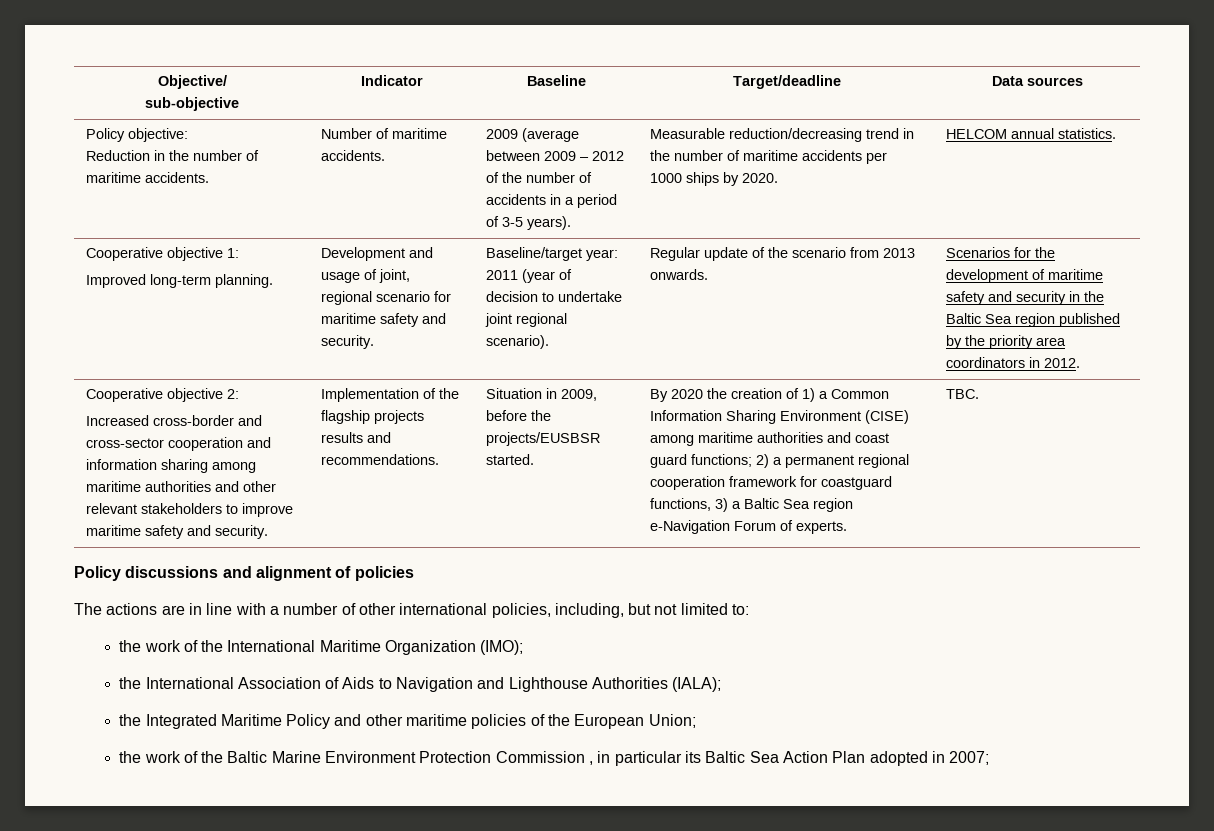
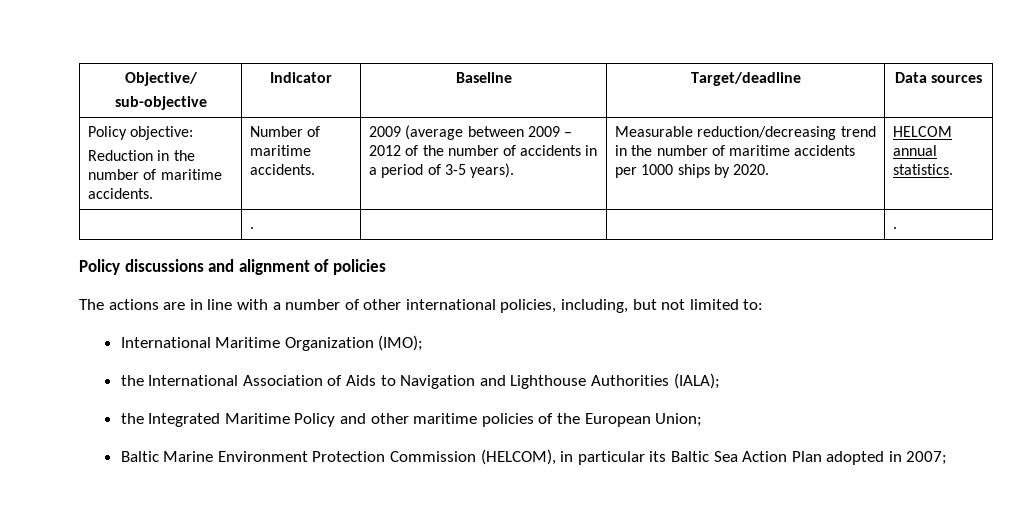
- Cooperative objective 1:
- Improved long-term planning. | Development and usage of joint, regional scenario for maritime safety and security. | Baseline/target year: 2011 (year of decision to undertake joint regional scenario). | Regular update of the scenario from 2013 onwards. | Scenarios for the development of maritime safety and security in the Baltic Sea region published by the priority area coordinators in 2012.
- Cooperative objective 2:
- Increased cross-border and cross-sector cooperation and information sharing among maritime authorities and other relevant stakeholders to improve maritime safety and security. | Implementation of the flagship projects results and recommendations. | Situation in 2009, before the projects/EUSBSR started. | By 2020 the creation of 1) a Common Information Sharing Environment (CISE) among maritime authorities and coast guard functions; 2) a permanent regional cooperation framework for coastguard functions, 3) a Baltic Sea region e-Navigation Forum of experts. | TBC.
+ . | | | .
- the work of the International Maritime Organization (IMO);
+ International Maritime Organization (IMO);
- the work of the Baltic Marine Environment Protection Commission , in particular its Baltic Sea Action Plan adopted in 2007;
+ Baltic Marine Environment Protection Commission (HELCOM), in particular its Baltic Sea Action Plan adopted in 2007;

